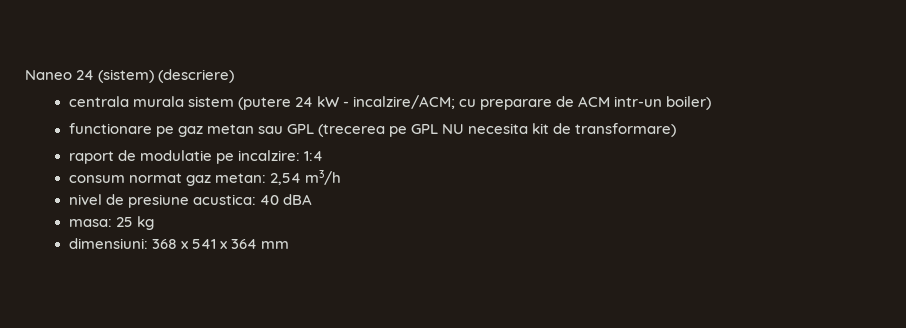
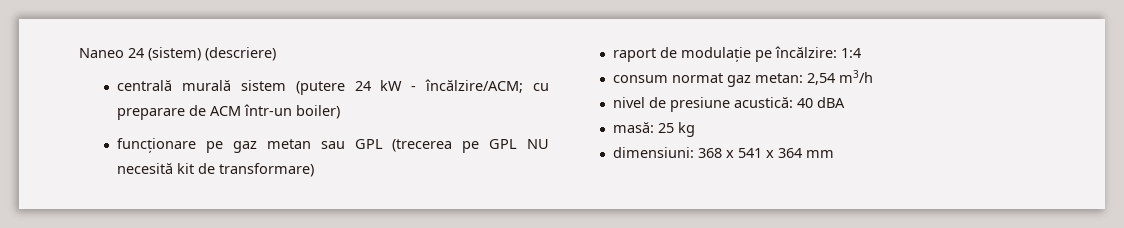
- centrala murala sistem (putere 24 kW - incalzire/ACM; cu preparare de ACM intr-un boiler)
+ centrală murală sistem (putere 24 kW - încălzire/ACM; cu preparare de ACM într-un boiler)
- functionare pe gaz metan sau GPL (trecerea pe GPL NU necesita kit de transformare)
+ funcționare pe gaz metan sau GPL (trecerea pe GPL NU necesită kit de transformare)
- raport de modulatie pe incalzire: 1:4
+ raport de modulație pe încălzire: 1:4
- nivel de presiune acustica: 40 dBA
+ nivel de presiune acustică: 40 dBA
- masa: 25 kg
+ masă: 25 kg

